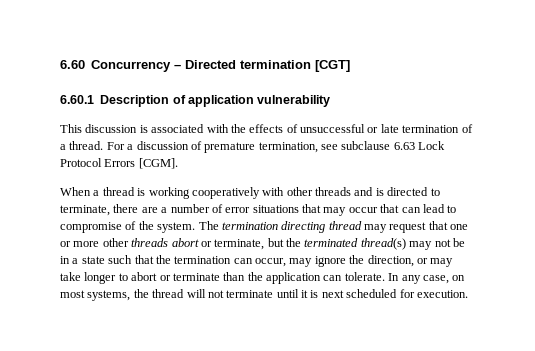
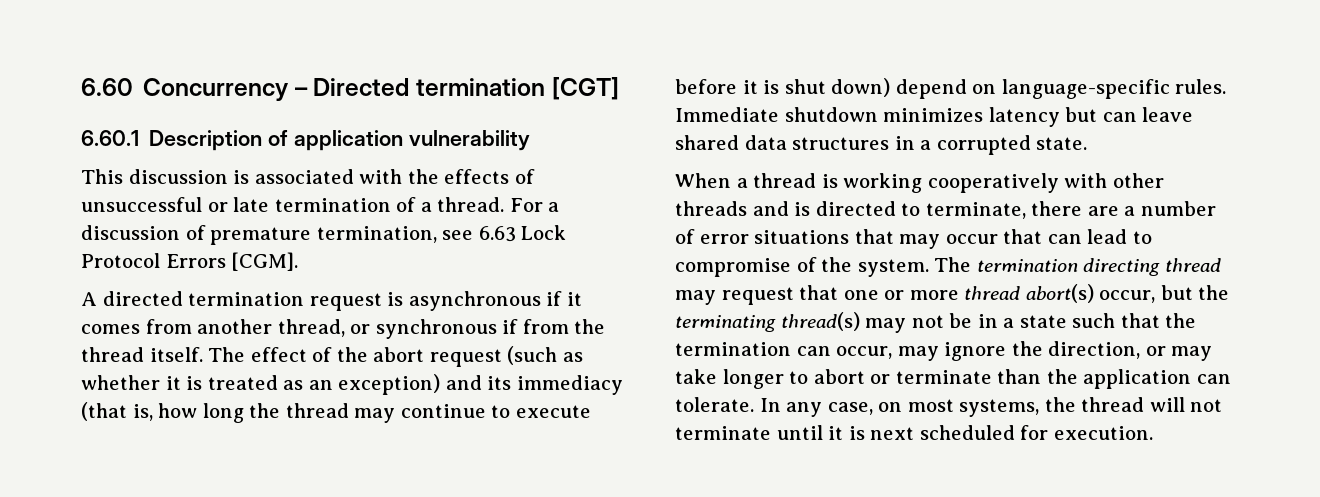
- For a discussion of premature termination, see subclause 6.63 Lock Protocol Errors [CGM].
+ For a discussion of premature termination, see 6.63 Lock Protocol Errors [CGM].
+ A directed termination request is asynchronous if it comes from another thread, or synchronous if from the thread itself. The effect of the abort request (such as whether it is treated as an exception) and its immediacy (that is, how long the thread may continue to execute before it is shut down) depend on language-specific rules. Immediate shutdown minimizes latency but can leave shared data structures in a corrupted state.
- The termination directing thread may request that one or more other threads abort or terminate, but the terminated thread(s) may not be in a state such that the termination can occur, may ignore the direction, or may take longer to abort or terminate than the application can tolerate.
+ The termination directing thread may request that one or more thread abort(s) occur, but the terminating thread(s) may not be in a state such that the termination can occur, may ignore the direction, or may take longer to abort or terminate than the application can tolerate.

